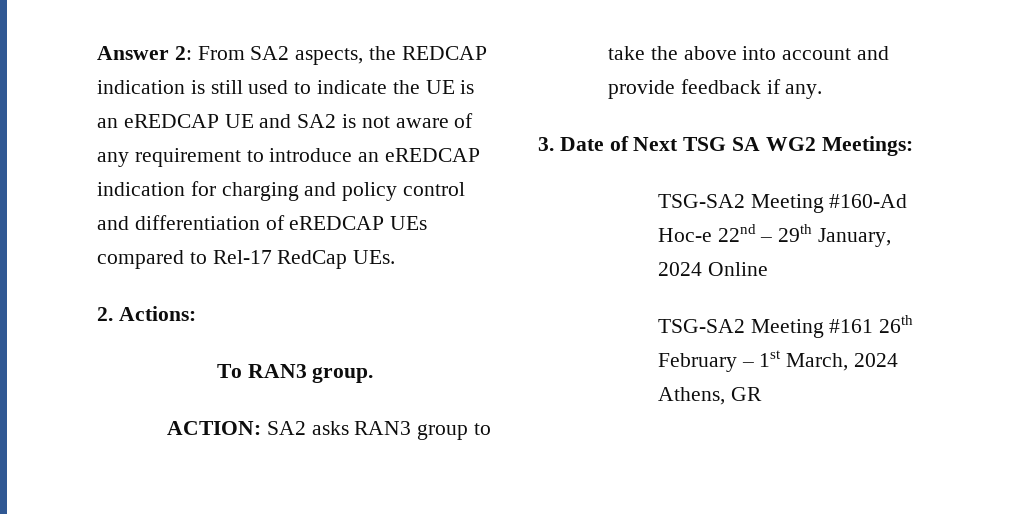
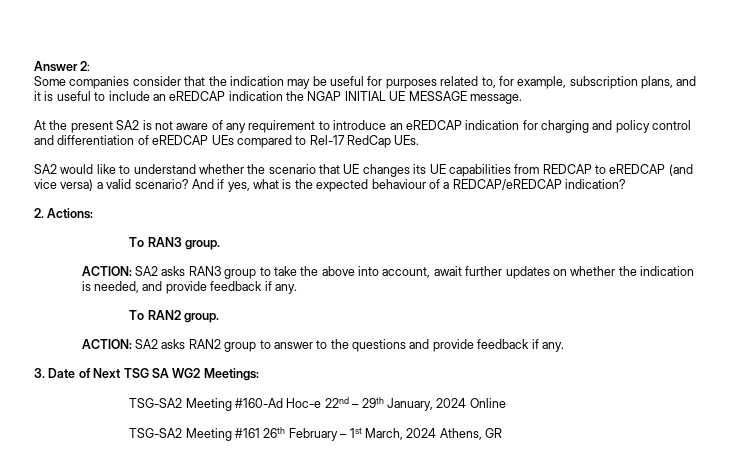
- Answer 2: From SA2 aspects, the REDCAP indication is still used to indicate the UE is an eREDCAP UE and SA2 is not aware of any requirement to introduce an eREDCAP indication for charging and policy control and differentiation of eREDCAP UEs compared to Rel-17 RedCap UEs.
+ Answer 2:
+ Some companies consider that the indication may be useful for purposes related to, for example, subscription plans, and it is useful to include an eREDCAP indication the NGAP INITIAL UE MESSAGE message.
+ At the present SA2 is not aware of any requirement to introduce an eREDCAP indication for charging and policy control and differentiation of eREDCAP UEs compared to Rel-17 RedCap UEs.
+ SA2 would like to understand whether the scenario that UE changes its UE capabilities from REDCAP to eREDCAP (and vice versa) a valid scenario? And if yes, what is the expected behaviour of a REDCAP/eREDCAP indication?
- ACTION: SA2 asks RAN3 group to take the above into account and provide feedback if any.
+ ACTION: SA2 asks RAN3 group to take the above into account, await further updates on whether the indication is needed, and provide feedback if any.
+ To RAN2 group.
+ ACTION: SA2 asks RAN2 group to answer to the questions and provide feedback if any.

